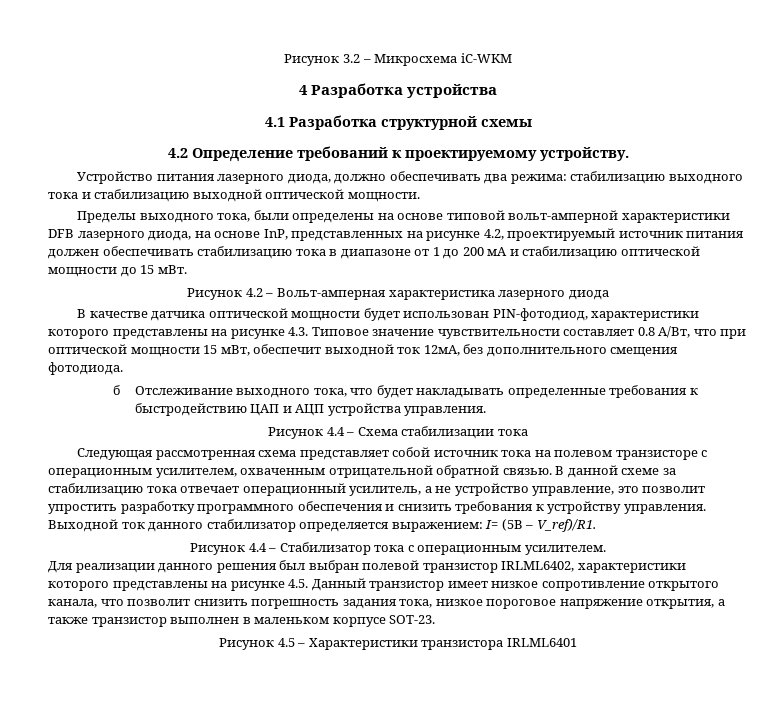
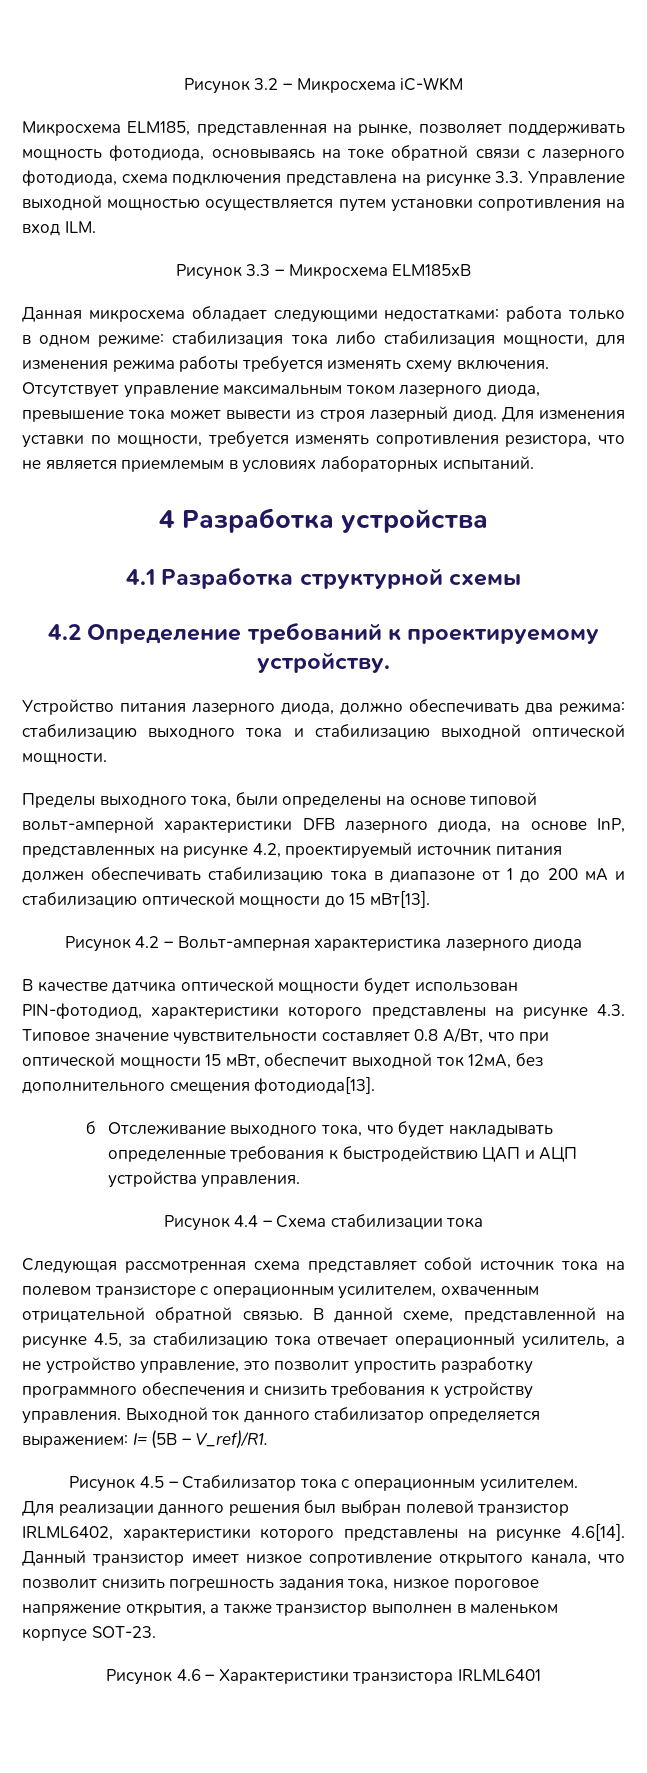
+ Микросхема ELM185, представленная на рынке, позволяет поддерживать мощность фотодиода, основываясь на токе обратной связи с лазерного фотодиода, схема подключения представлена на рисунке 3.3. Управление выходной мощностью осуществляется путем установки сопротивления на вход ILM.
+ Рисунок 3.3 – Микросхема ELM185xB
+ Данная микросхема обладает следующими недостатками: работа только в одном режиме: стабилизация тока либо стабилизация мощности, для изменения режима работы требуется изменять схему включения. Отсутствует управление максимальным током лазерного диода, превышение тока может вывести из строя лазерный диод. Для изменения уставки по мощности, требуется изменять сопротивления резистора, что не является приемлемым в условиях лабораторных испытаний.
- Пределы выходного тока, были определены на основе типовой вольт-амперной характеристики DFB лазерного диода, на основе InP, представленных на рисунке 4.2, проектируемый источник питания должен обеспечивать стабилизацию тока в диапазоне от 1 до 200 мА и стабилизацию оптической мощности до 15 мВт.
+ Пределы выходного тока, были определены на основе типовой вольт-амперной характеристики DFB лазерного диода, на основе InP, представленных на рисунке 4.2, проектируемый источник питания должен обеспечивать стабилизацию тока в диапазоне от 1 до 200 мА и стабилизацию оптической мощности до 15 мВт[13].
- В качестве датчика оптической мощности будет использован PIN-фотодиод, характеристики которого представлены на рисунке 4.3. Типовое значение чувствительности составляет 0.8 А/Вт, что при оптической мощности 15 мВт, обеспечит выходной ток 12мА, без дополнительного смещения фотодиода.
+ В качестве датчика оптической мощности будет использован PIN-фотодиод, характеристики которого представлены на рисунке 4.3. Типовое значение чувствительности составляет 0.8 А/Вт, что при оптической мощности 15 мВт, обеспечит выходной ток 12мА, без дополнительного смещения фотодиода[13].
- В данной схеме за стабилизацию тока отвечает операционный усилитель, а не устройство управление, это позволит упростить разработку программного обеспечения и снизить требования к устройству управления.
+ В данной схеме, представленной на рисунке 4.5, за стабилизацию тока отвечает операционный усилитель, а не устройство управление, это позволит упростить разработку программного обеспечения и снизить требования к устройству управления.
- Рисунок 4.4 – Стабилизатор тока с операционным усилителем.
+ Рисунок 4.5 – Стабилизатор тока с операционным усилителем.
- Для реализации данного решения был выбран полевой транзистор IRLML6402, характеристики которого представлены на рисунке 4.5. Данный транзистор имеет низкое сопротивление открытого канала, что позволит снизить погрешность задания тока, низкое пороговое напряжение открытия, а также транзистор выполнен в маленьком корпусе SOT-23.
+ Для реализации данного решения был выбран полевой транзистор IRLML6402, характеристики которого представлены на рисунке 4.6[14]. Данный транзистор имеет низкое сопротивление открытого канала, что позволит снизить погрешность задания тока, низкое пороговое напряжение открытия, а также транзистор выполнен в маленьком корпусе SOT-23.
- Рисунок 4.5 – Характеристики транзистора IRLML6401
+ Рисунок 4.6 – Характеристики транзистора IRLML6401

